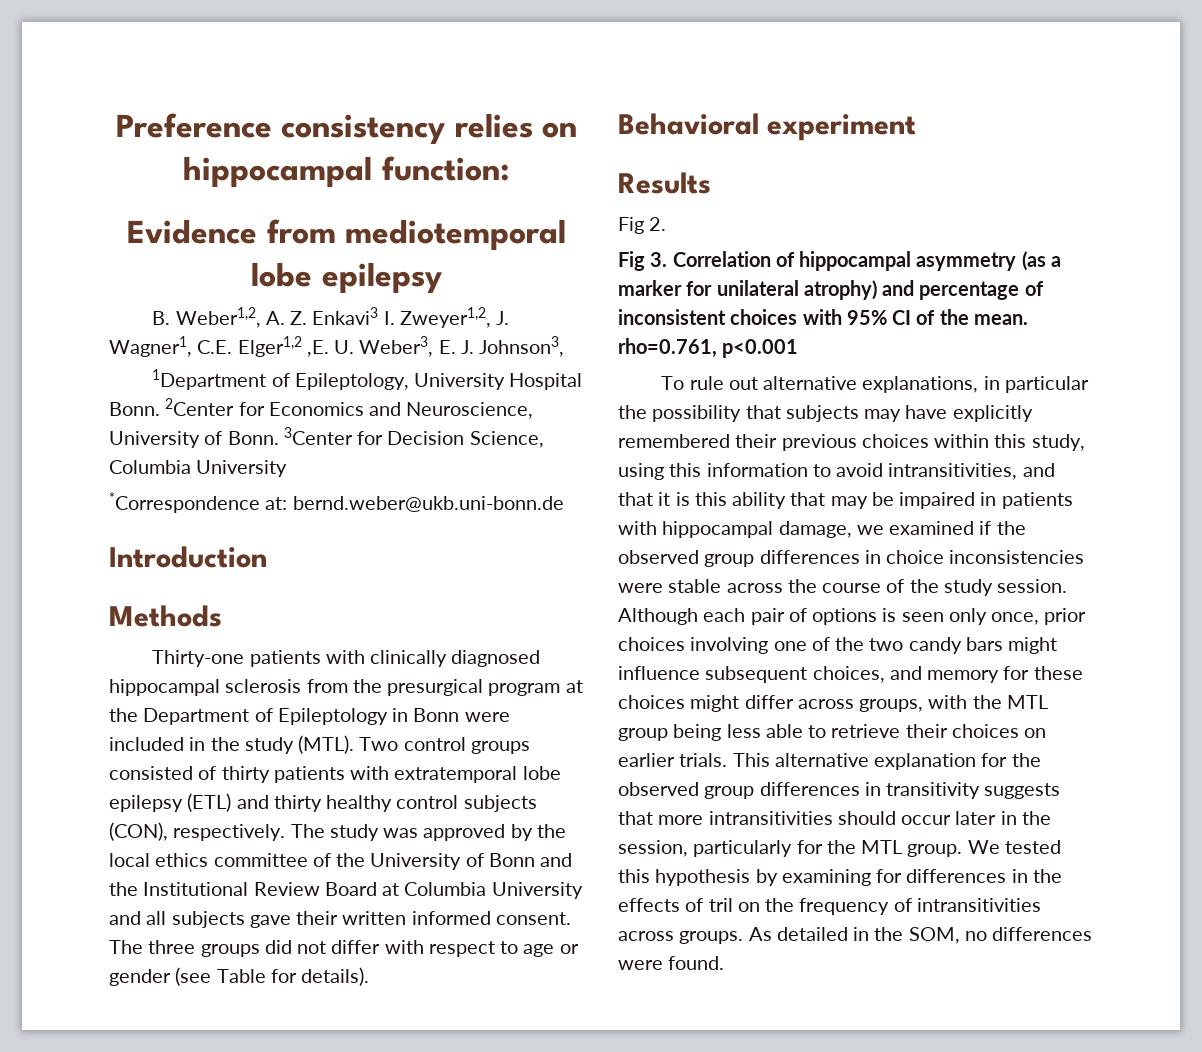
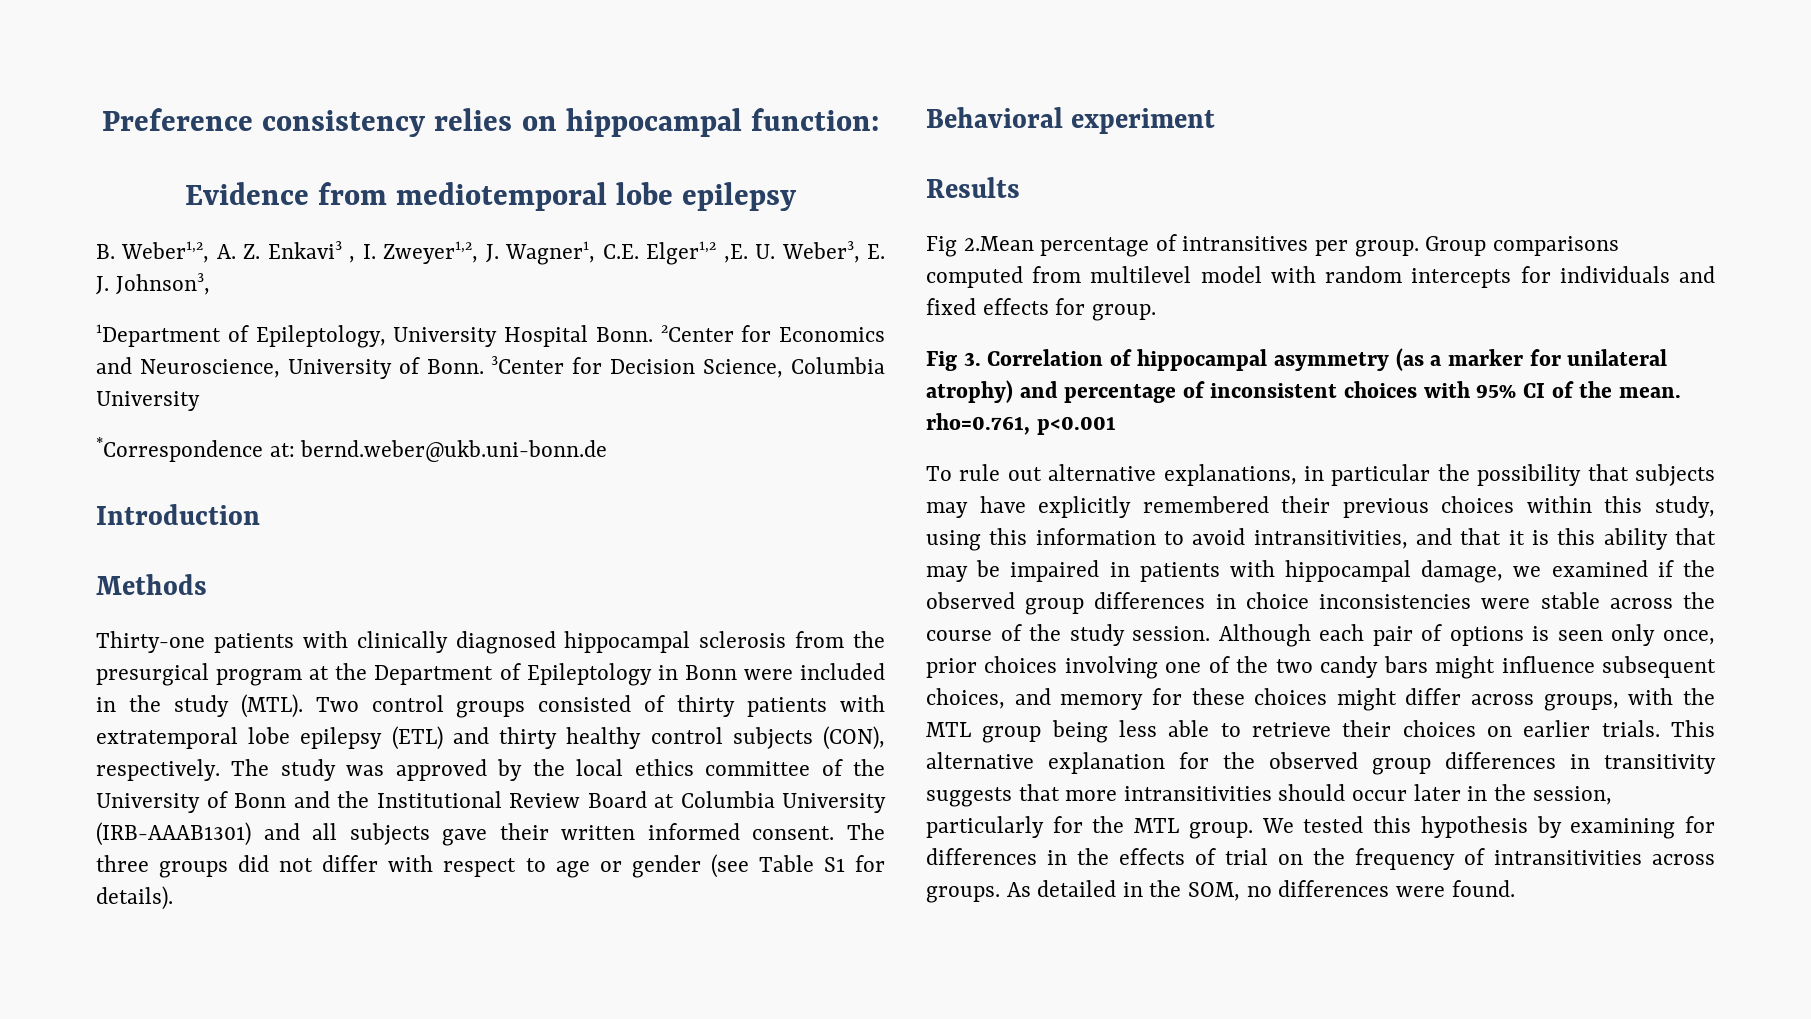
- B. Weber1,2, A. Z. Enkavi3 I. Zweyer1,2, J. Wagner1, C.E. Elger1,2 ,E.
+ B. Weber1,2, A. Z. Enkavi3 , I. Zweyer1,2, J. Wagner1, C.E. Elger1,2 ,E.
- The study was approved by the local ethics committee of the University of Bonn and the Institutional Review Board at Columbia University and all subjects gave their written informed consent.
+ The study was approved by the local ethics committee of the University of Bonn and the Institutional Review Board at Columbia University (IRB-AAAB1301) and all subjects gave their written informed consent.
- The three groups did not differ with respect to age or gender (see Table for details).
+ The three groups did not differ with respect to age or gender (see Table S1 for details).
- Fig 2.
+ Fig 2.Mean percentage of intransitives per group. Group comparisons computed from multilevel model with random intercepts for individuals and fixed effects for group.
- We tested this hypothesis by examining for differences in the effects of tril on the frequency of intransitivities across groups.
+ We tested this hypothesis by examining for differences in the effects of trial on the frequency of intransitivities across groups.

